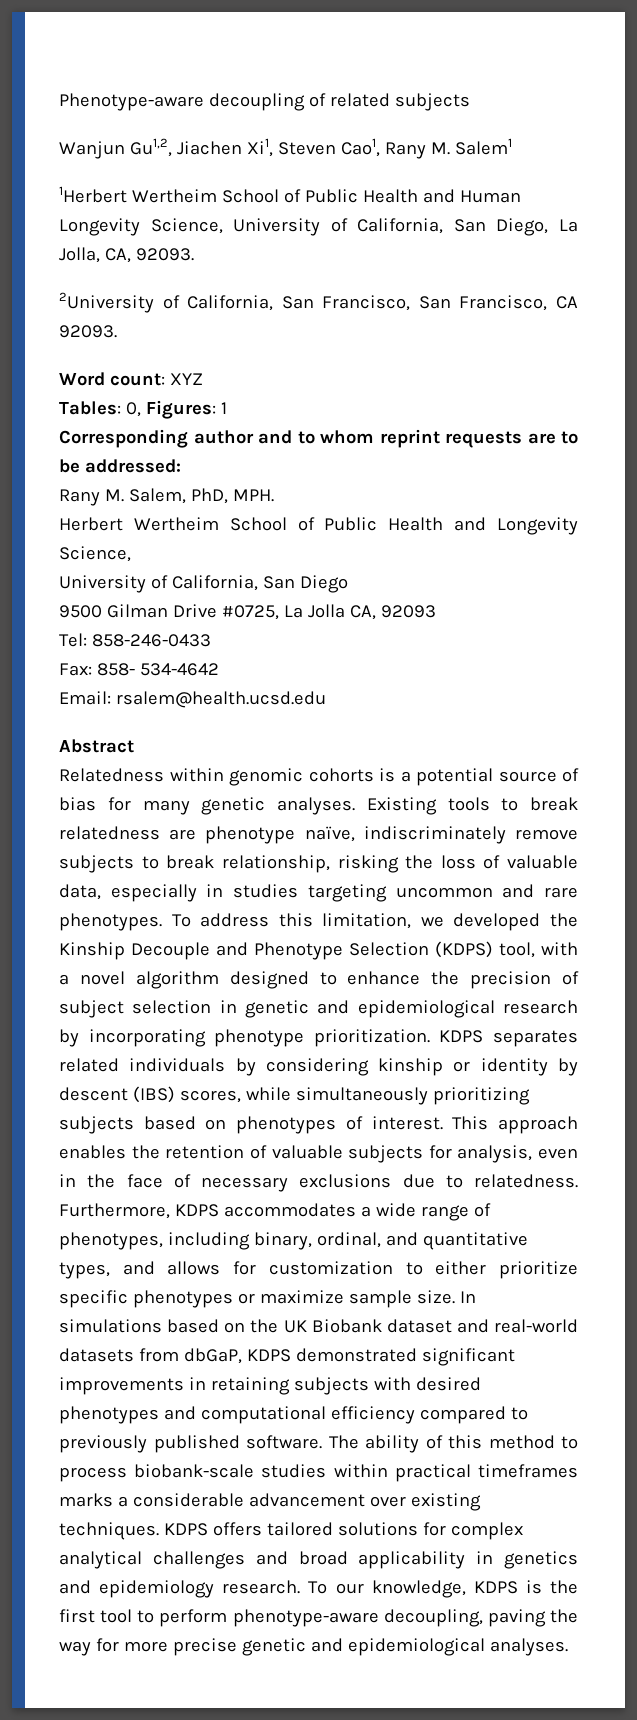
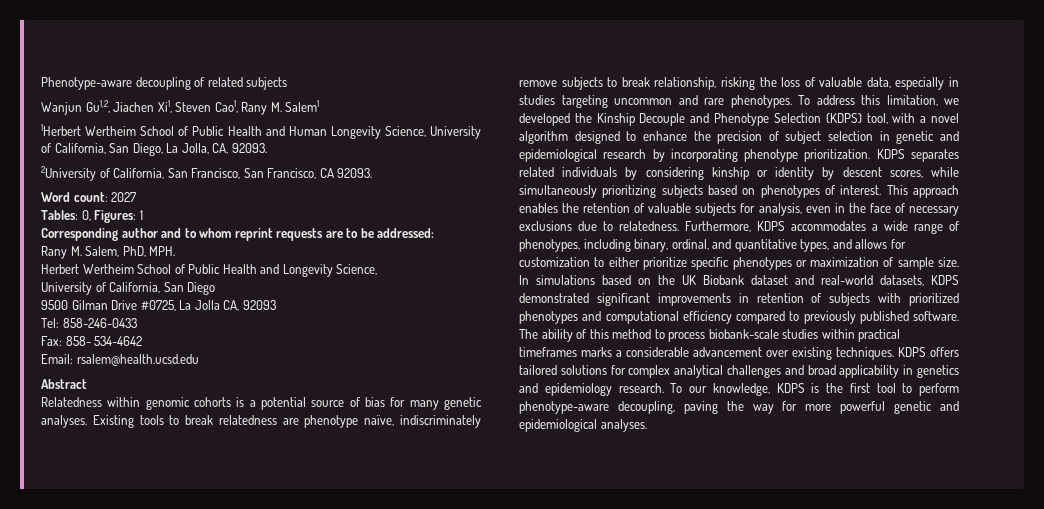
- Word count: XYZ
+ Word count: 2027
- KDPS separates related individuals by considering kinship or identity by descent (IBS) scores, while simultaneously prioritizing subjects based on phenotypes of interest.
+ KDPS separates related individuals by considering kinship or identity by descent scores, while simultaneously prioritizing subjects based on phenotypes of interest.
- Furthermore, KDPS accommodates a wide range of phenotypes, including binary, ordinal, and quantitative types, and allows for customization to either prioritize specific phenotypes or maximize sample size.
+ Furthermore, KDPS accommodates a wide range of phenotypes, including binary, ordinal, and quantitative types, and allows for customization to either prioritize specific phenotypes or maximization of sample size.
- In simulations based on the UK Biobank dataset and real-world datasets from dbGaP, KDPS demonstrated significant improvements in retaining subjects with desired phenotypes and computational efficiency compared to previously published software.
+ In simulations based on the UK Biobank dataset and real-world datasets, KDPS demonstrated significant improvements in retention of subjects with prioritized phenotypes and computational efficiency compared to previously published software.
- To our knowledge, KDPS is the first tool to perform phenotype-aware decoupling, paving the way for more precise genetic and epidemiological analyses.
+ To our knowledge, KDPS is the first tool to perform phenotype-aware decoupling, paving the way for more powerful genetic and epidemiological analyses.

